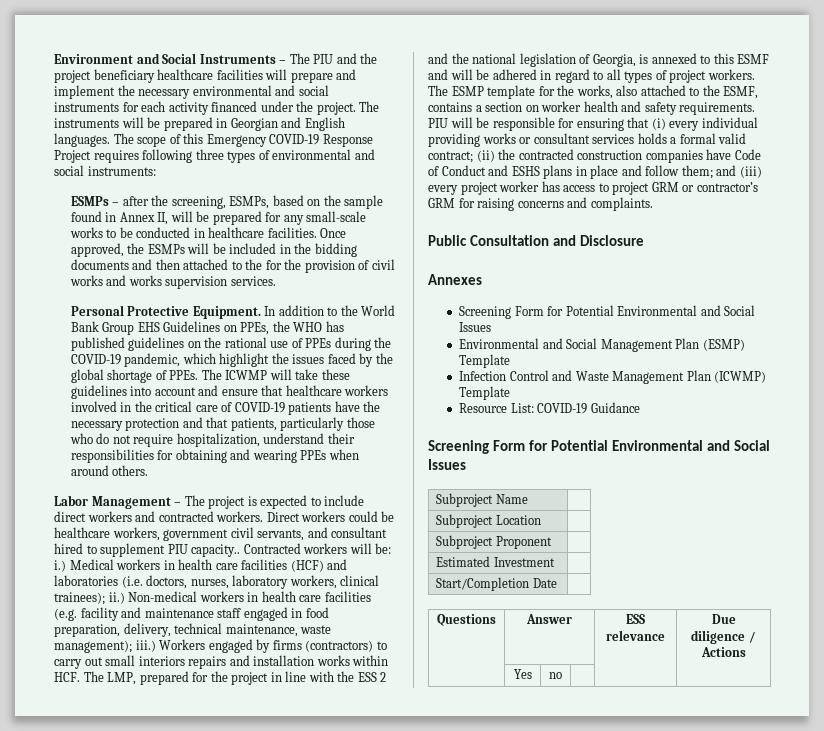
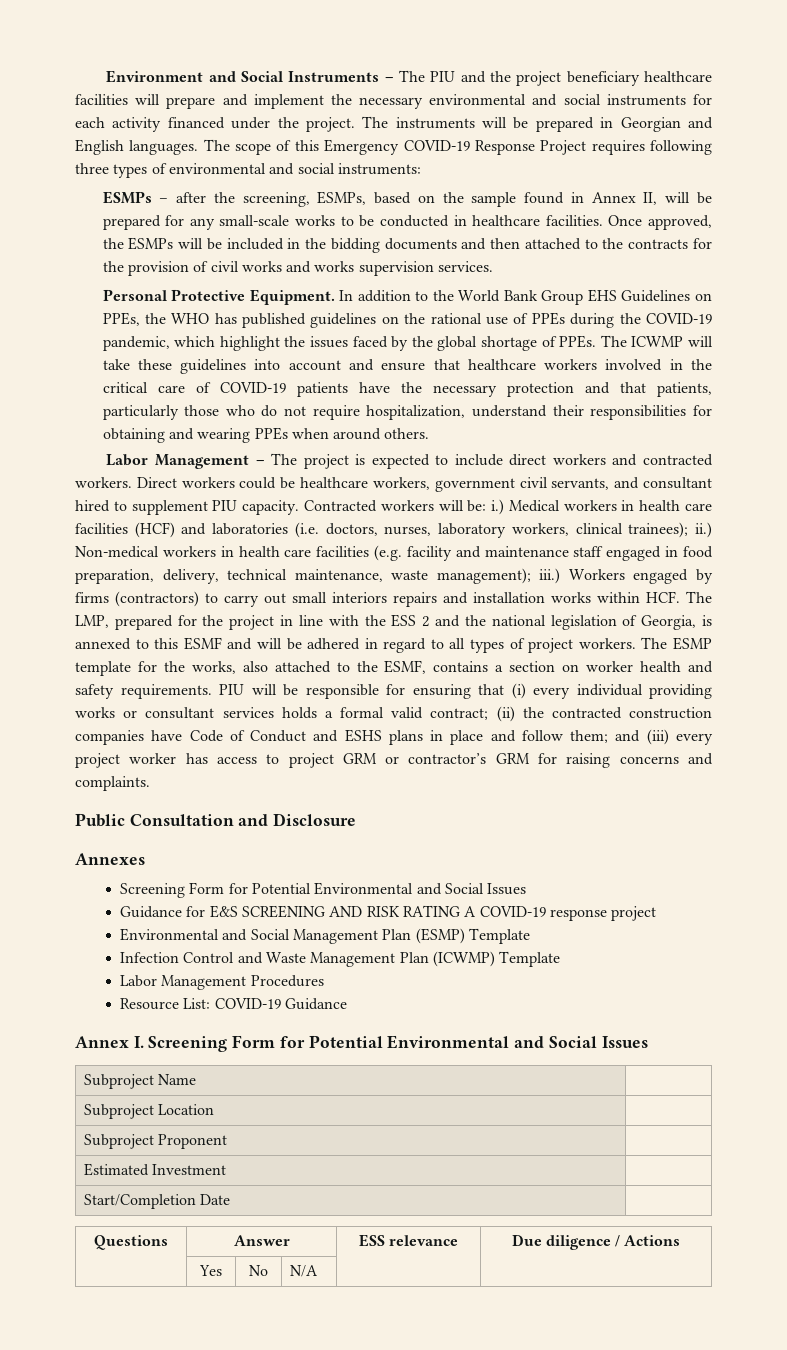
- Once approved, the ESMPs will be included in the bidding documents and then attached to the for the provision of civil works and works supervision services.
+ Once approved, the ESMPs will be included in the bidding documents and then attached to the contracts for the provision of civil works and works supervision services.
- Direct workers could be healthcare workers, government civil servants, and consultant hired to supplement PIU capacity..
+ Direct workers could be healthcare workers, government civil servants, and consultant hired to supplement PIU capacity.
+ Guidance for E&S SCREENING AND RISK RATING A COVID-19 response project
+ Labor Management Procedures
  Resource List: COVID-19 Guidance
- Screening Form for Potential Environmental and Social Issues
+ Annex I. Screening Form for Potential Environmental and Social Issues
- | Yes | no | | |
+ | Yes | No | N/A | |

